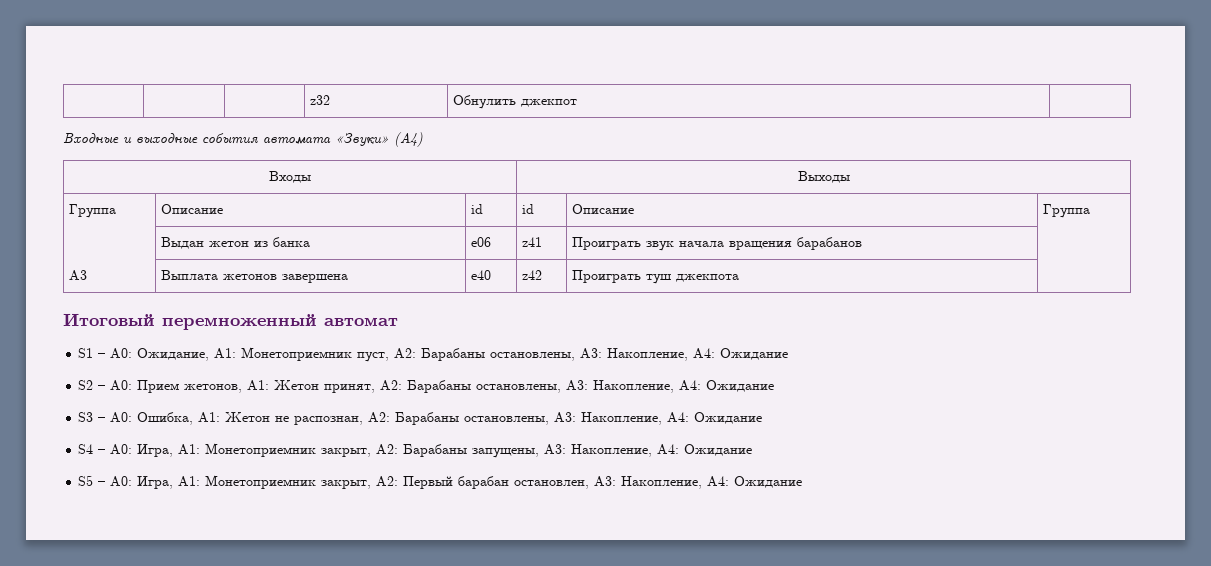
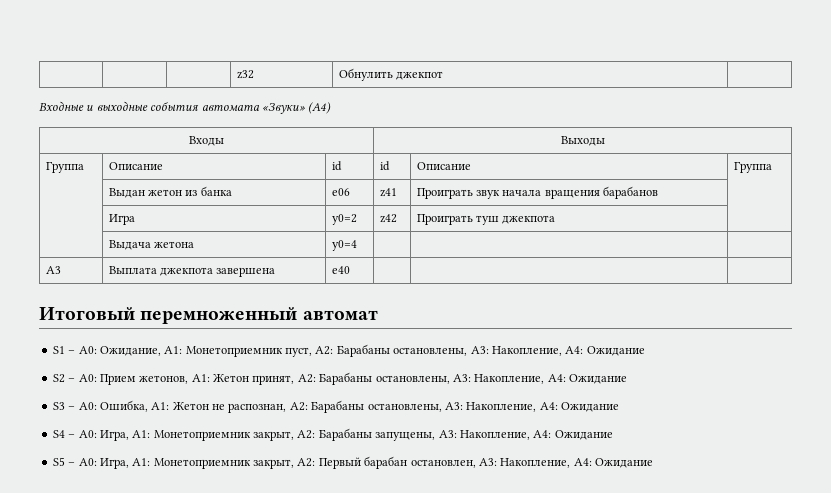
- A3 | Выплата жетонов завершена | e40 | z42 | Проиграть туш джекпота |
+ | Игра | y0=2 | z42 | Проиграть туш джекпота |
+ | Выдача жетона | y0=4 | | |
+ A3 | Выплата джекпота завершена | e40 | | |

